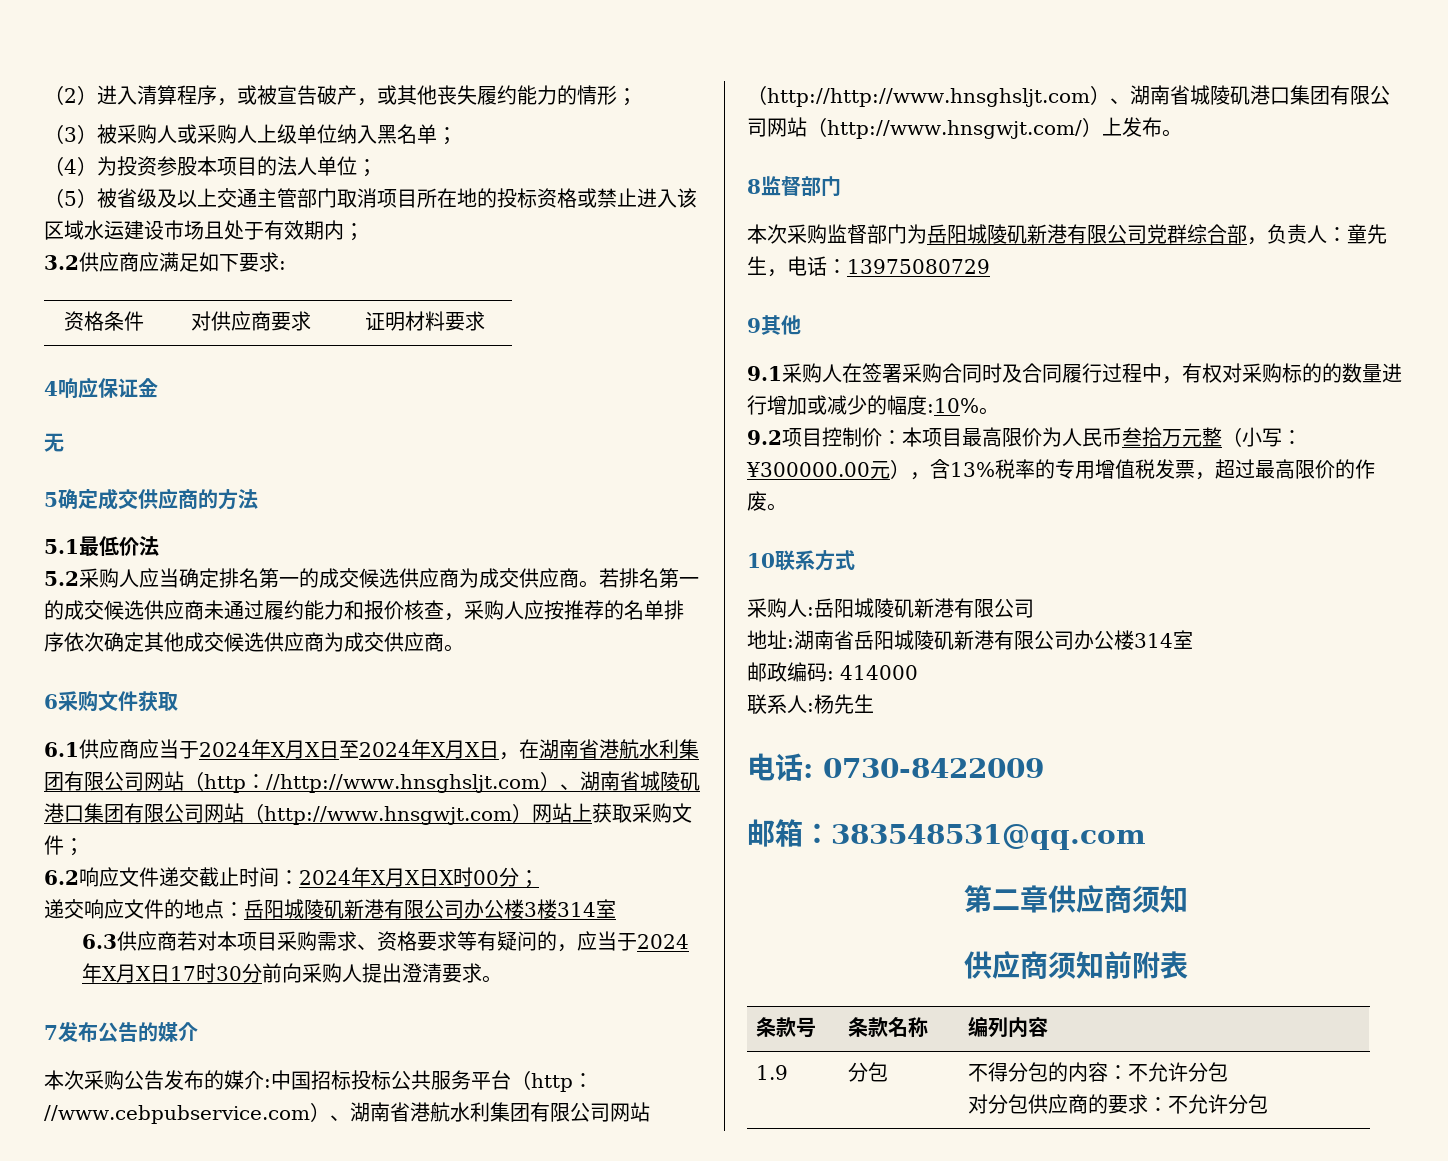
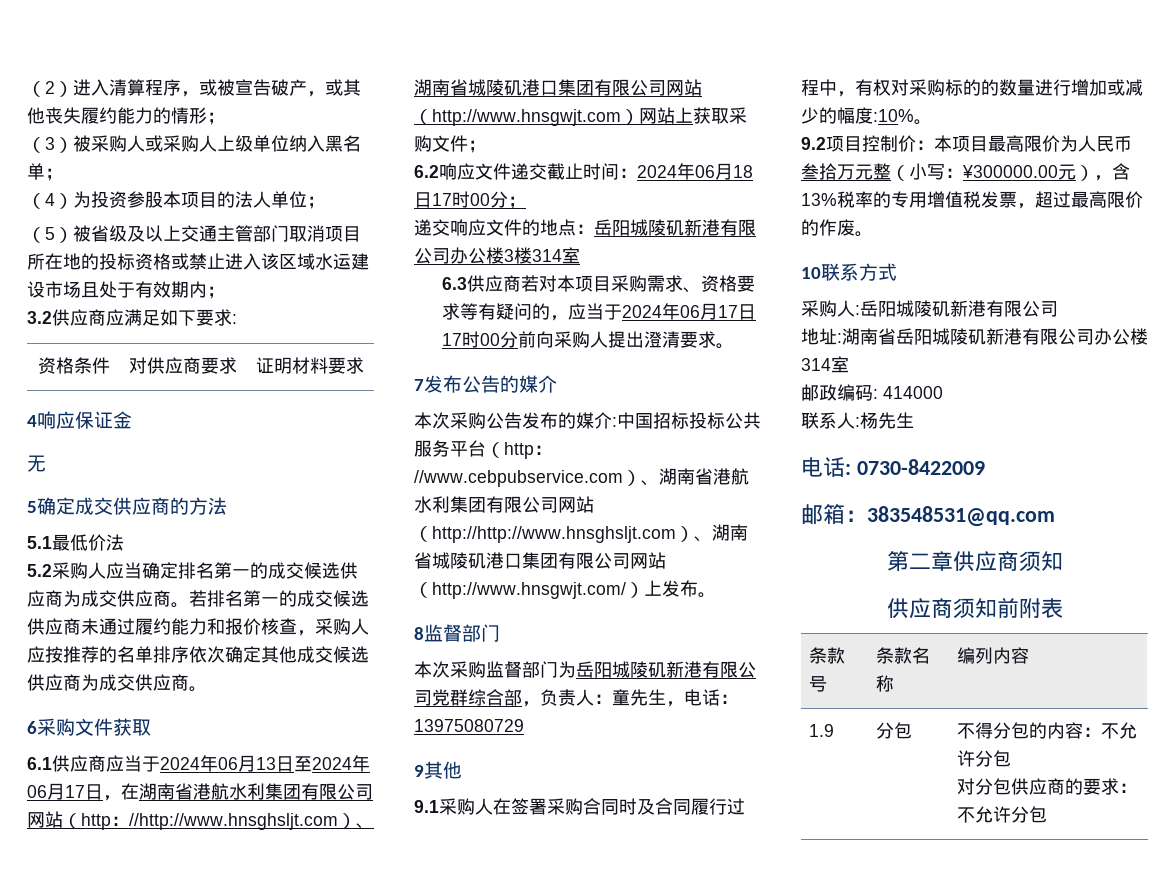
- 6.1供应商应当于2024年X月X日至2024年X月X日，在湖南省港航水利集团有限公司网站（http：//http://www.hnsghsljt.com）、湖南省城陵矶港口集团有限公司网站（http://www.hnsgwjt.com）网站上获取采购文件；
+ 6.1供应商应当于2024年06月13日至2024年06月17日，在湖南省港航水利集团有限公司网站（http：//http://www.hnsghsljt.com）、湖南省城陵矶港口集团有限公司网站（http://www.hnsgwjt.com）网站上获取采购文件；
- 6.2响应文件递交截止时间：2024年X月X日X时00分；
+ 6.2响应文件递交截止时间：2024年06月18日17时00分；
- 6.3供应商若对本项目采购需求、资格要求等有疑问的，应当于2024年X月X日17时30分前向采购人提出澄清要求。
+ 6.3供应商若对本项目采购需求、资格要求等有疑问的，应当于2024年06月17日17时00分前向采购人提出澄清要求。

